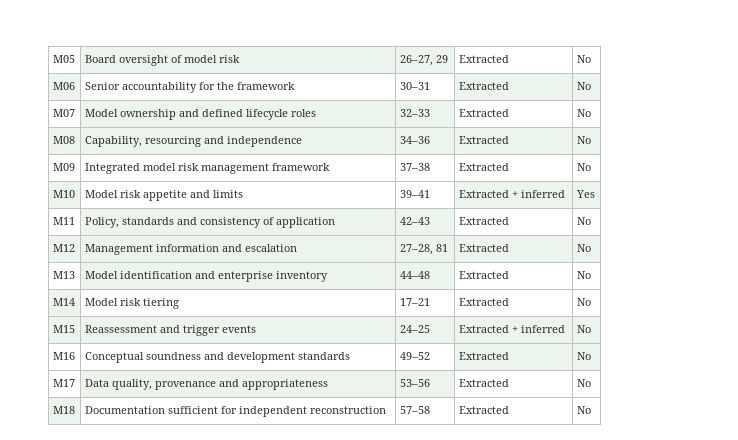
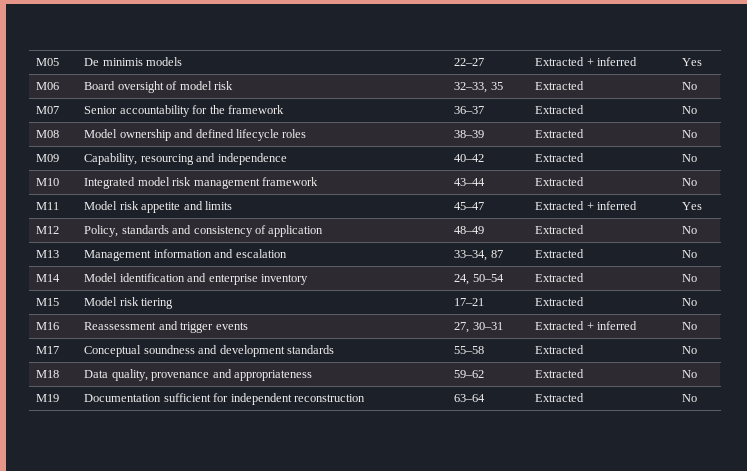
- M05 | Board oversight of model risk | 26–27, 29 | Extracted | No
- M06 | Senior accountability for the framework | 30–31 | Extracted | No
- M07 | Model ownership and defined lifecycle roles | 32–33 | Extracted | No
- M08 | Capability, resourcing and independence | 34–36 | Extracted | No
- M09 | Integrated model risk management framework | 37–38 | Extracted | No
- M10 | Model risk appetite and limits | 39–41 | Extracted + inferred | Yes
- M11 | Policy, standards and consistency of application | 42–43 | Extracted | No
- M12 | Management information and escalation | 27–28, 81 | Extracted | No
- M13 | Model identification and enterprise inventory | 44–48 | Extracted | No
- M14 | Model risk tiering | 17–21 | Extracted | No
+ M05 | De minimis models | 22–27 | Extracted + inferred | Yes
+ M06 | Board oversight of model risk | 32–33, 35 | Extracted | No
+ M07 | Senior accountability for the framework | 36–37 | Extracted | No
+ M08 | Model ownership and defined lifecycle roles | 38–39 | Extracted | No
+ M09 | Capability, resourcing and independence | 40–42 | Extracted | No
+ M10 | Integrated model risk management framework | 43–44 | Extracted | No
+ M11 | Model risk appetite and limits | 45–47 | Extracted + inferred | Yes
+ M12 | Policy, standards and consistency of application | 48–49 | Extracted | No
+ M13 | Management information and escalation | 33–34, 87 | Extracted | No
+ M14 | Model identification and enterprise inventory | 24, 50–54 | Extracted | No
+ M15 | Model risk tiering | 17–21 | Extracted | No
- M15 | Reassessment and trigger events | 24–25 | Extracted + inferred | No
+ M16 | Reassessment and trigger events | 27, 30–31 | Extracted + inferred | No
- M16 | Conceptual soundness and development standards | 49–52 | Extracted | No
- M17 | Data quality, provenance and appropriateness | 53–56 | Extracted | No
- M18 | Documentation sufficient for independent reconstruction | 57–58 | Extracted | No
+ M17 | Conceptual soundness and development standards | 55–58 | Extracted | No
+ M18 | Data quality, provenance and appropriateness | 59–62 | Extracted | No
+ M19 | Documentation sufficient for independent reconstruction | 63–64 | Extracted | No

